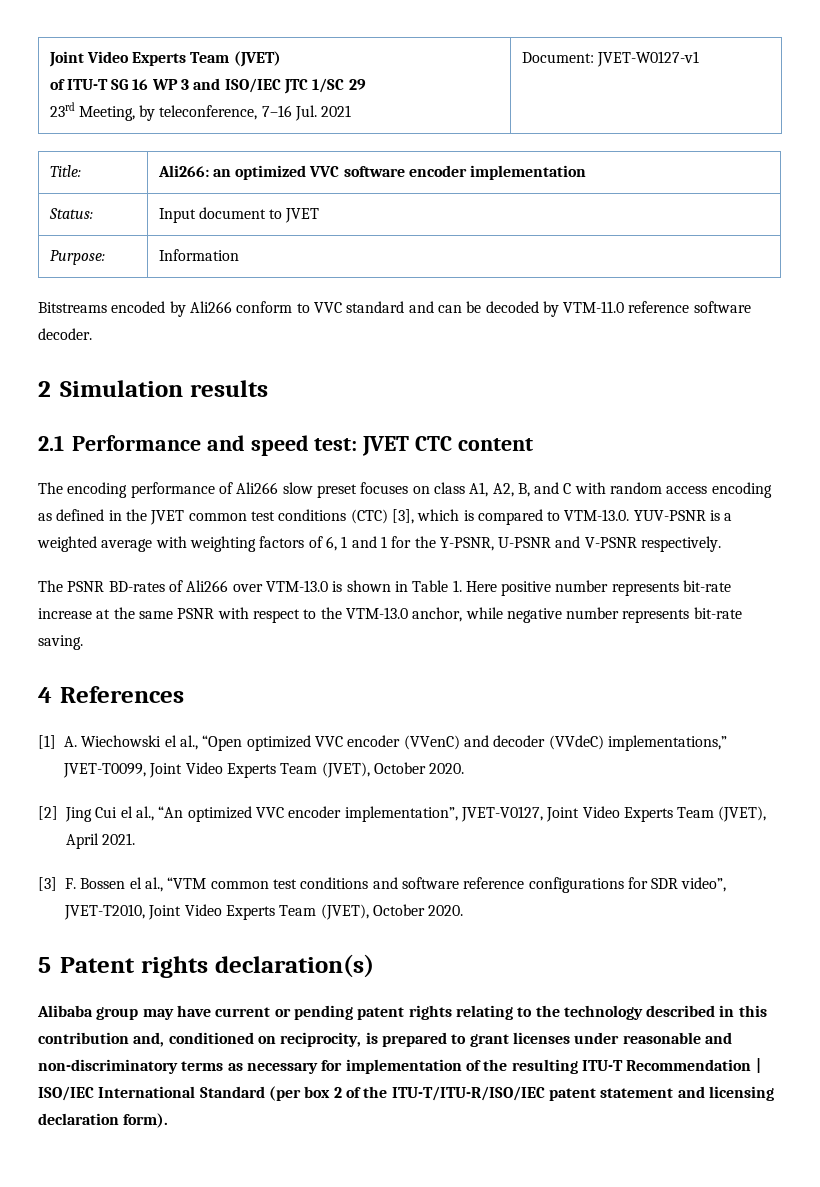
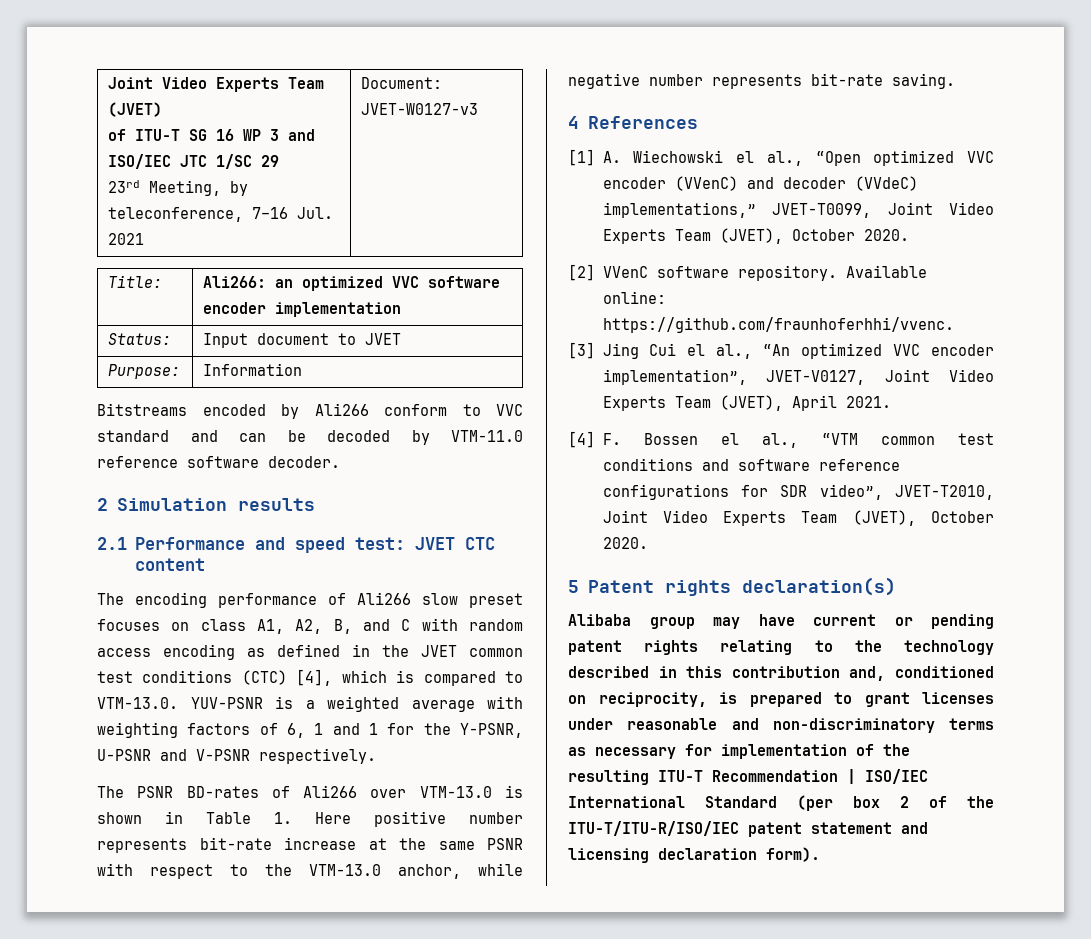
  Joint Video Experts Team (JVET)
  of ITU-T SG 16 WP 3 and ISO/IEC JTC 1/SC 29
- 23rd Meeting, by teleconference, 7–16 Jul. 2021 | Document: JVET-W0127-v1
+ 23rd Meeting, by teleconference, 7–16 Jul. 2021 | Document: JVET-W0127-v3
- The encoding performance of Ali266 slow preset focuses on class A1, A2, B, and C with random access encoding as defined in the JVET common test conditions (CTC) [3], which is compared to VTM-13.0. YUV-PSNR is a weighted average with weighting factors of 6, 1 and 1 for the Y-PSNR, U-PSNR and V-PSNR respectively.
+ The encoding performance of Ali266 slow preset focuses on class A1, A2, B, and C with random access encoding as defined in the JVET common test conditions (CTC) [4], which is compared to VTM-13.0. YUV-PSNR is a weighted average with weighting factors of 6, 1 and 1 for the Y-PSNR, U-PSNR and V-PSNR respectively.
- [2] Jing Cui el al., “An optimized VVC encoder implementation”, JVET-V0127, Joint Video Experts Team (JVET), April 2021.
+ [2] VVenC software repository. Available online: https://github.com/fraunhoferhhi/vvenc.
+ [3] Jing Cui el al., “An optimized VVC encoder implementation”, JVET-V0127, Joint Video Experts Team (JVET), April 2021.
- [3] F. Bossen el al., “VTM common test conditions and software reference configurations for SDR video”, JVET-T2010, Joint Video Experts Team (JVET), October 2020.
+ [4] F. Bossen el al., “VTM common test conditions and software reference configurations for SDR video”, JVET-T2010, Joint Video Experts Team (JVET), October 2020.

